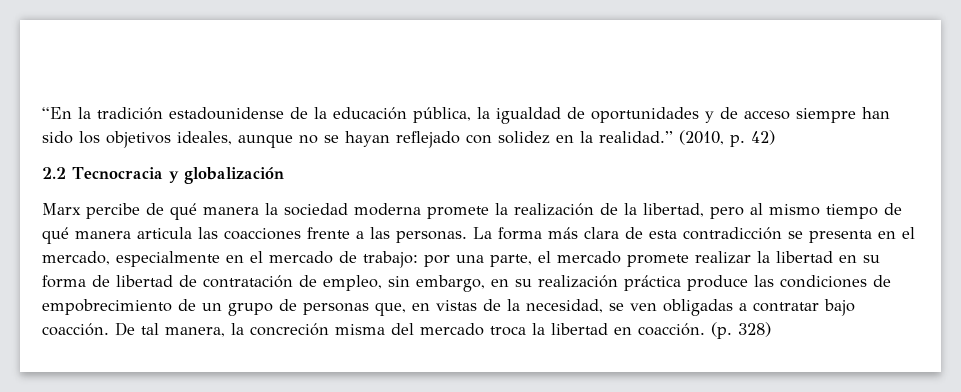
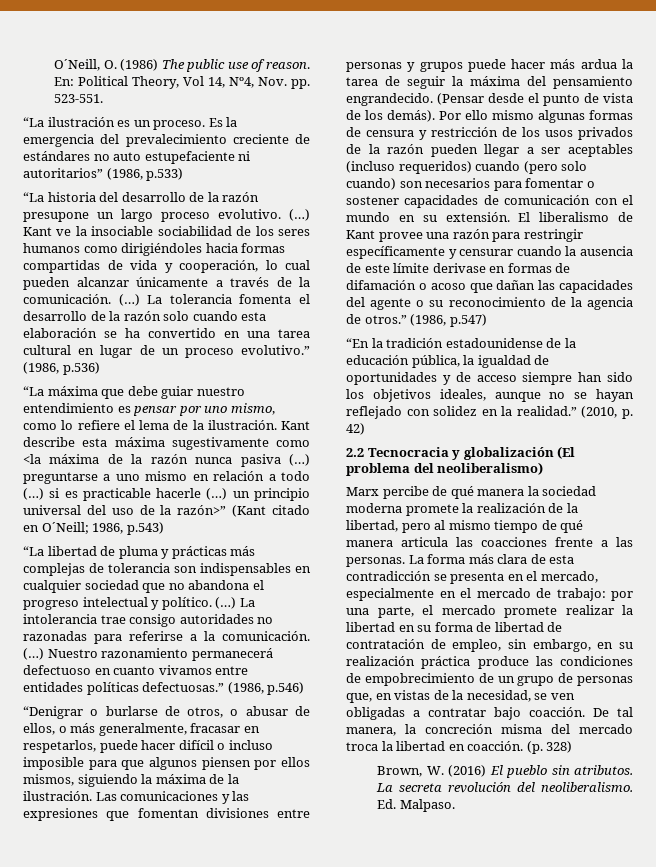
+ O´Neill, O. (1986) The public use of reason. En: Political Theory, Vol 14, Nº4, Nov. pp. 523-551.
+ “La ilustración es un proceso. Es la emergencia del prevalecimiento creciente de estándares no auto estupefaciente ni autoritarios” (1986, p.533)
+ “La historia del desarrollo de la razón presupone un largo proceso evolutivo. (…) Kant ve la insociable sociabilidad de los seres humanos como dirigiéndoles hacia formas compartidas de vida y cooperación, lo cual pueden alcanzar únicamente a través de la comunicación. (…) La tolerancia fomenta el desarrollo de la razón solo cuando esta elaboración se ha convertido en una tarea cultural en lugar de un proceso evolutivo.” (1986, p.536)
+ “La máxima que debe guiar nuestro entendimiento es pensar por uno mismo, como lo refiere el lema de la ilustración. Kant describe esta máxima sugestivamente como <la máxima de la razón nunca pasiva (…) preguntarse a uno mismo en relación a todo (…) si es practicable hacerle (…) un principio universal del uso de la razón>” (Kant citado en O´Neill; 1986, p.543)
+ “La libertad de pluma y prácticas más complejas de tolerancia son indispensables en cualquier sociedad que no abandona el progreso intelectual y político. (…) La intolerancia trae consigo autoridades no razonadas para referirse a la comunicación. (…) Nuestro razonamiento permanecerá defectuoso en cuanto vivamos entre entidades políticas defectuosas.” (1986, p.546)
+ “Denigrar o burlarse de otros, o abusar de ellos, o más generalmente, fracasar en respetarlos, puede hacer difícil o incluso imposible para que algunos piensen por ellos mismos, siguiendo la máxima de la ilustración. Las comunicaciones y las expresiones que fomentan divisiones entre personas y grupos puede hacer más ardua la tarea de seguir la máxima del pensamiento engrandecido. (Pensar desde el punto de vista de los demás). Por ello mismo algunas formas de censura y restricción de los usos privados de la razón pueden llegar a ser aceptables (incluso requeridos) cuando (pero solo cuando) son necesarios para fomentar o sostener capacidades de comunicación con el mundo en su extensión. El liberalismo de Kant provee una razón para restringir específicamente y censurar cuando la ausencia de este límite derivase en formas de difamación o acoso que dañan las capacidades del agente o su reconocimiento de la agencia de otros.” (1986, p.547)
- 2.2 Tecnocracia y globalización
+ 2.2 Tecnocracia y globalización (El problema del neoliberalismo)
+ Brown, W. (2016) El pueblo sin atributos. La secreta revolución del neoliberalismo. Ed. Malpaso.

